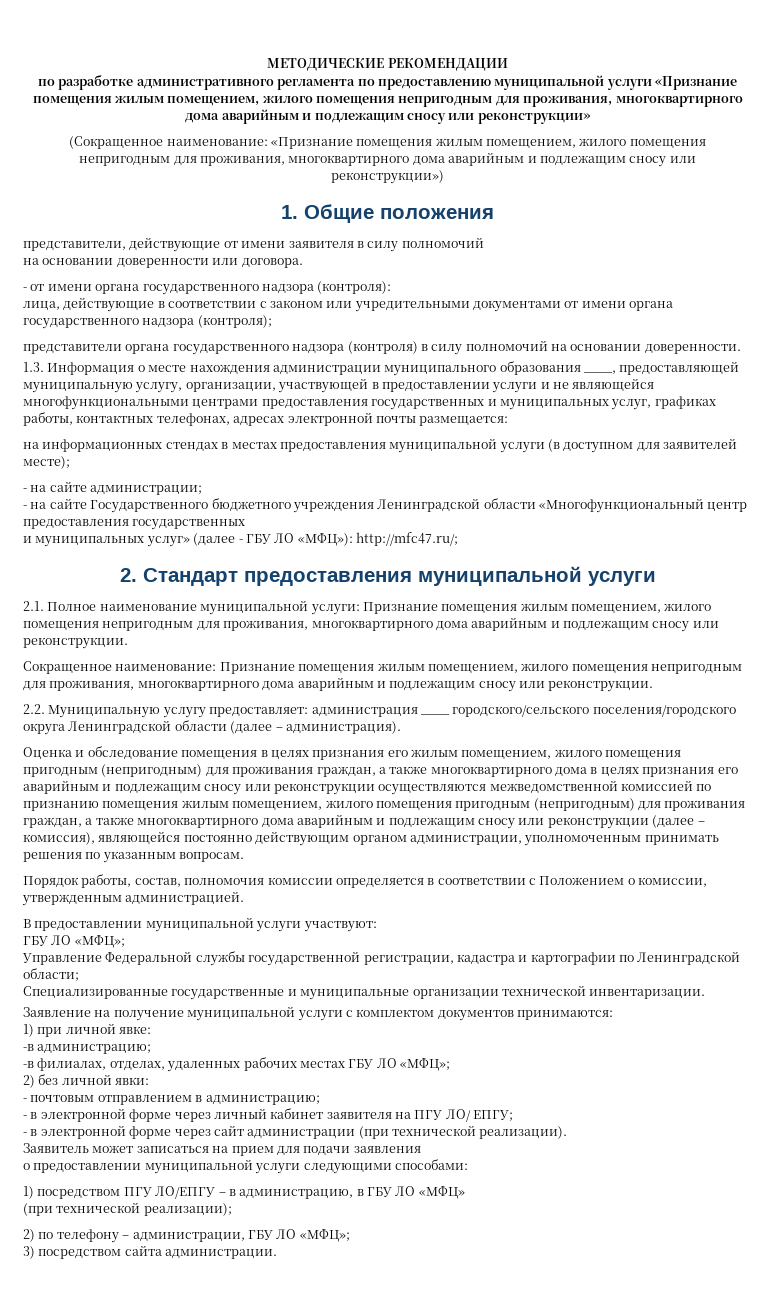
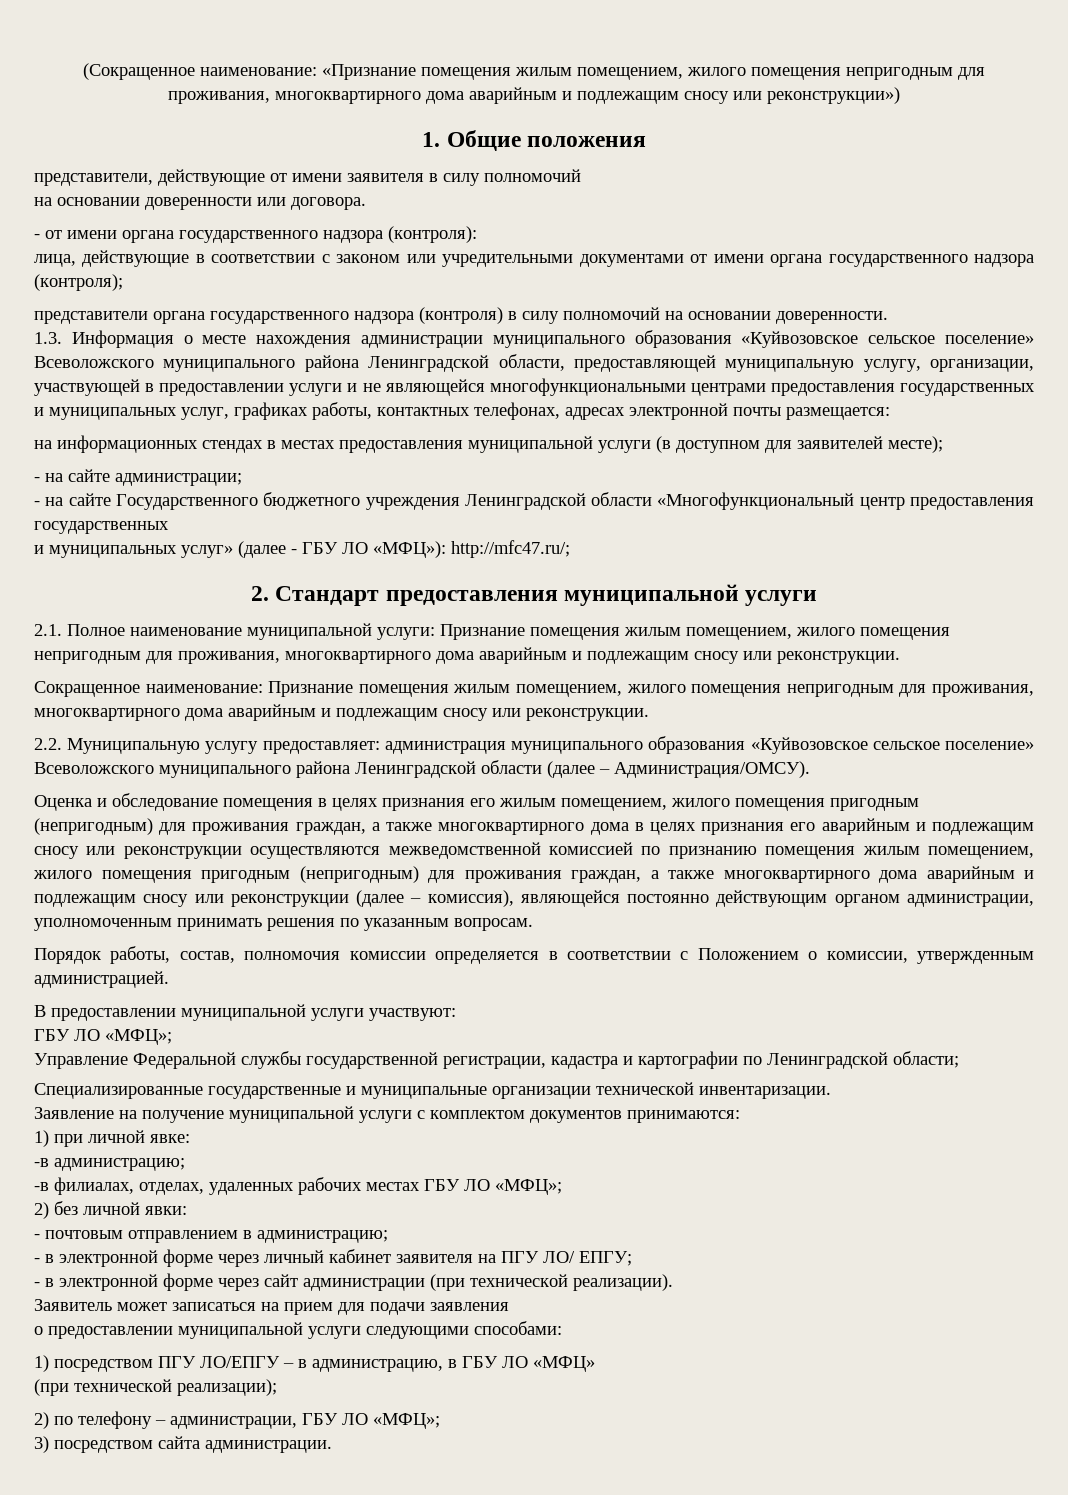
- МЕТОДИЧЕСКИЕ РЕКОМЕНДАЦИИ
- по разработке административного регламента по предоставлению муниципальной услуги «Признание помещения жилым помещением, жилого помещения непригодным для проживания, многоквартирного дома аварийным и подлежащим сносу или реконструкции»
- 1.3. Информация о месте нахождения администрации муниципального образования ____, предоставляющей муниципальную услугу, организации, участвующей в предоставлении услуги и не являющейся многофункциональными центрами предоставления государственных и муниципальных услуг, графиках работы, контактных телефонах, адресах электронной почты размещается:
+ 1.3. Информация о месте нахождения администрации муниципального образования «Куйвозовское сельское поселение» Всеволожского муниципального района Ленинградской области, предоставляющей муниципальную услугу, организации, участвующей в предоставлении услуги и не являющейся многофункциональными центрами предоставления государственных и муниципальных услуг, графиках работы, контактных телефонах, адресах электронной почты размещается:
- 2.2. Муниципальную услугу предоставляет: администрация ____ городского/сельского поселения/городского округа Ленинградской области (далее – администрация).
+ 2.2. Муниципальную услугу предоставляет: администрация муниципального образования «Куйвозовское сельское поселение» Всеволожского муниципального района Ленинградской области (далее – Администрация/ОМСУ).

